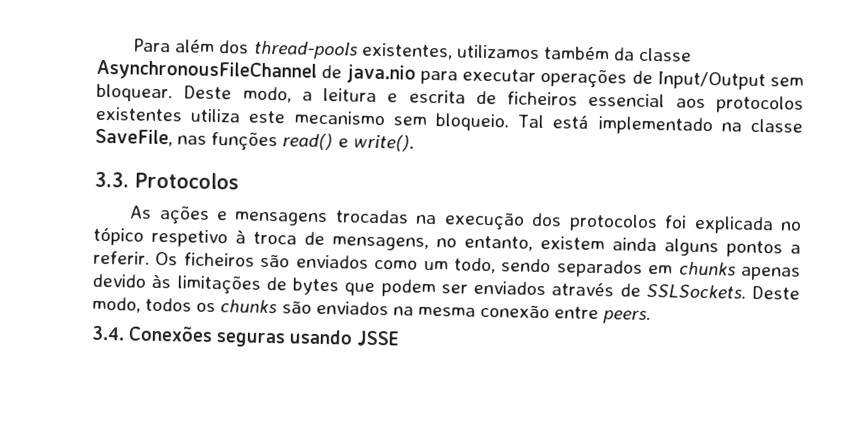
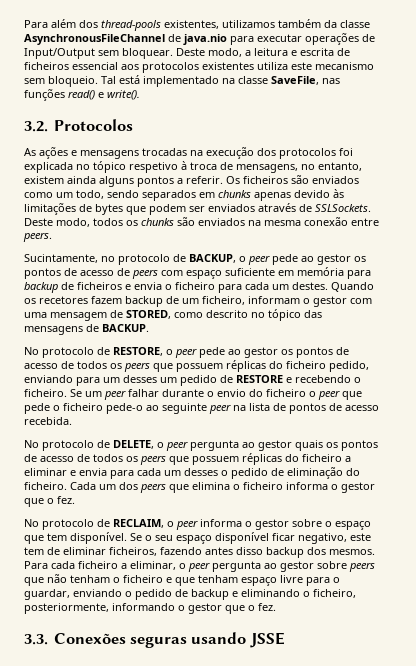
- 3.3. Protocolos
+ 3.2. Protocolos
- 3.4. Conexões seguras usando JSSE
+ Sucintamente, no protocolo de BACKUP, o peer pede ao gestor os pontos de acesso de peers com espaço suficiente em memória para backup de ficheiros e envia o ficheiro para cada um destes. Quando os recetores fazem backup de um ficheiro, informam o gestor com uma mensagem de STORED, como descrito no tópico das mensagens de BACKUP.
+ No protocolo de RESTORE, o peer pede ao gestor os pontos de acesso de todos os peers que possuem réplicas do ficheiro pedido, enviando para um desses um pedido de RESTORE e recebendo o ficheiro. Se um peer falhar durante o envio do ficheiro o peer que pede o ficheiro pede-o ao seguinte peer na lista de pontos de acesso recebida.
+ No protocolo de DELETE, o peer pergunta ao gestor quais os pontos de acesso de todos os peers que possuem réplicas do ficheiro a eliminar e envia para cada um desses o pedido de eliminação do ficheiro. Cada um dos peers que elimina o ficheiro informa o gestor que o fez.
+ No protocolo de RECLAIM, o peer informa o gestor sobre o espaço que tem disponível. Se o seu espaço disponível ficar negativo, este tem de eliminar ficheiros, fazendo antes disso backup dos mesmos. Para cada ficheiro a eliminar, o peer pergunta ao gestor sobre peers que não tenham o ficheiro e que tenham espaço livre para o guardar, enviando o pedido de backup e eliminando o ficheiro, posteriormente, informando o gestor que o fez.
+ 3.3. Conexões seguras usando JSSE

